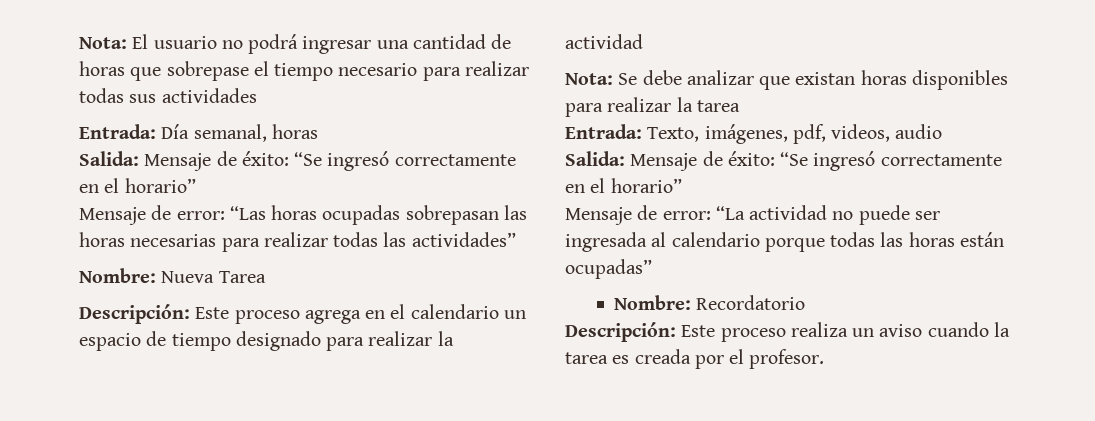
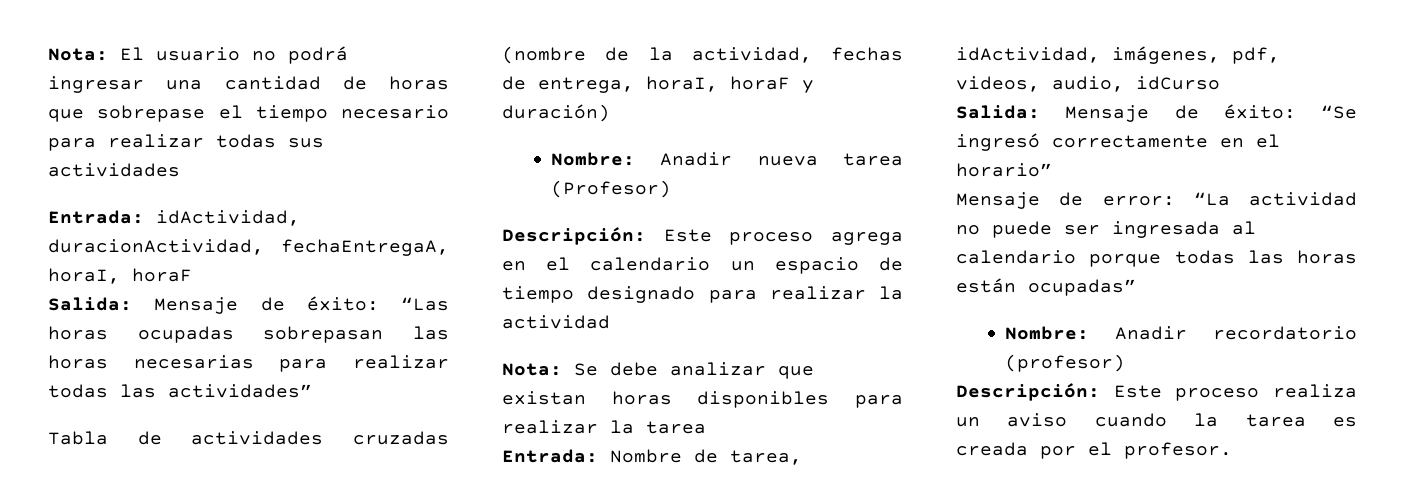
- Entrada: Día semanal, horas
- Salida: Mensaje de éxito: “Se ingresó correctamente en el horario”
- Mensaje de error: “Las horas ocupadas sobrepasan las horas necesarias para realizar todas las actividades”
+ Entrada: idActividad, duracionActividad, fechaEntregaA, horaI, horaF
+ Salida: Mensaje de éxito: “Las horas ocupadas sobrepasan las horas necesarias para realizar todas las actividades”
- Nombre: Nueva Tarea
+ Tabla de actividades cruzadas (nombre de la actividad, fechas de entrega, horaI, horaF y duración)
+ Nombre: Anadir nueva tarea (Profesor)
- Entrada: Texto, imágenes, pdf, videos, audio
+ Entrada: Nombre de tarea, idActividad, imágenes, pdf, videos, audio, idCurso
- Nombre: Recordatorio
+ Nombre: Anadir recordatorio (profesor)

